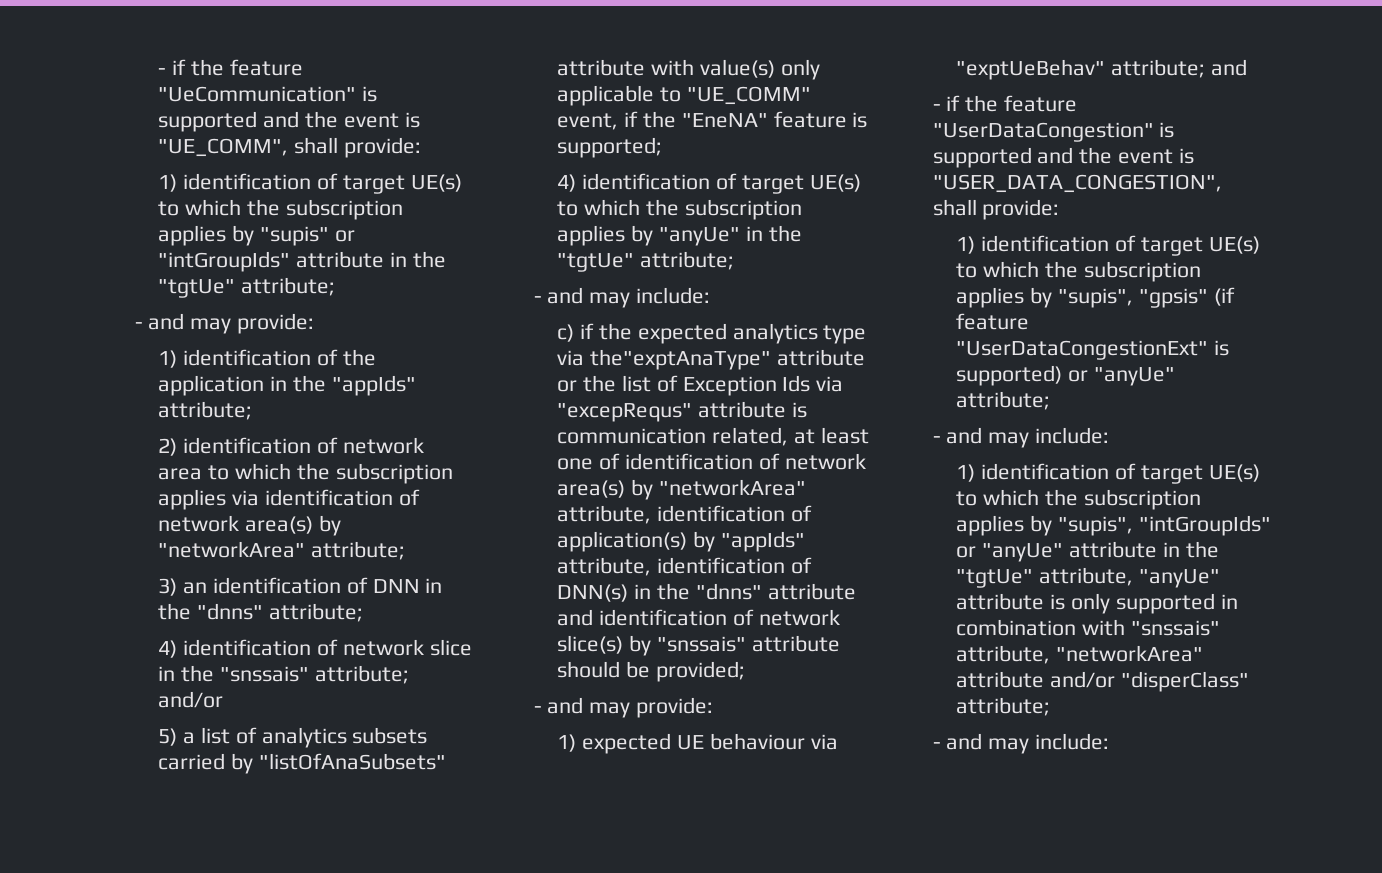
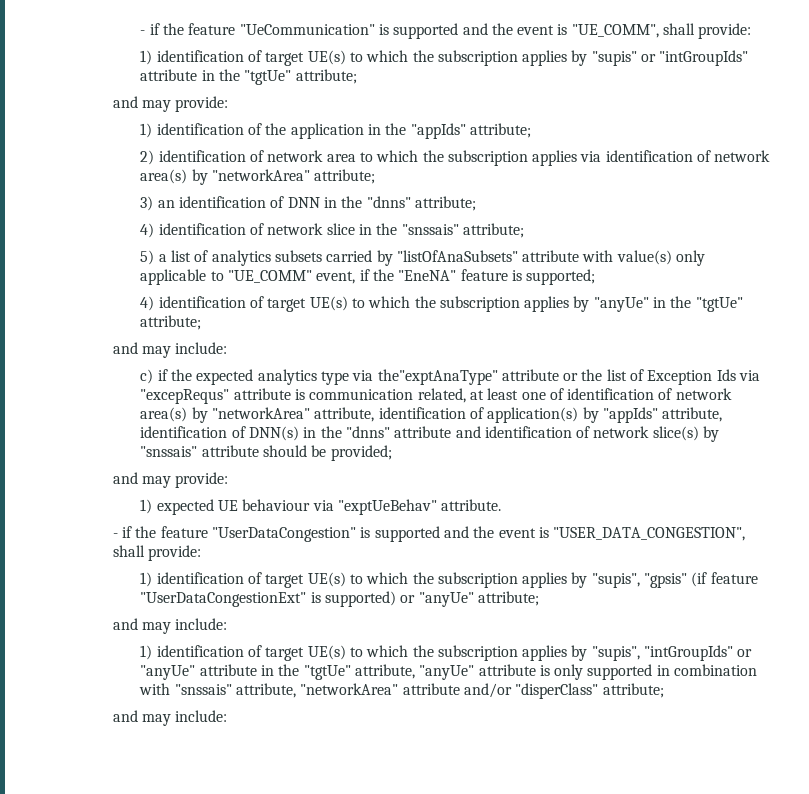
  1) identification of target UE(s) to which the subscription applies by "supis" or "intGroupIds" attribute in the "tgtUe" attribute;
- - and may provide:
+ and may provide:
- 4) identification of network slice in the "snssais" attribute; and/or
+ 4) identification of network slice in the "snssais" attribute;
  4) identification of target UE(s) to which the subscription applies by "anyUe" in the "tgtUe" attribute;
- - and may include:
+ and may include:
  c) if the expected analytics type via the"exptAnaType" attribute or the list of Exception Ids via "excepRequs" attribute is communication related, at least one of identification of network area(s) by "networkArea" attribute, identification of application(s) by "appIds" attribute, identification of DNN(s) in the "dnns" attribute and identification of network slice(s) by "snssais" attribute should be provided;
- - and may provide:
+ and may provide:
- 1) expected UE behaviour via "exptUeBehav" attribute; and
+ 1) expected UE behaviour via "exptUeBehav" attribute.
  1) identification of target UE(s) to which the subscription applies by "supis", "gpsis" (if feature "UserDataCongestionExt" is supported) or "anyUe" attribute;
- - and may include:
+ and may include:
  1) identification of target UE(s) to which the subscription applies by "supis", "intGroupIds" or "anyUe" attribute in the "tgtUe" attribute, "anyUe" attribute is only supported in combination with "snssais" attribute, "networkArea" attribute and/or "disperClass" attribute;
- - and may include:
+ and may include:

